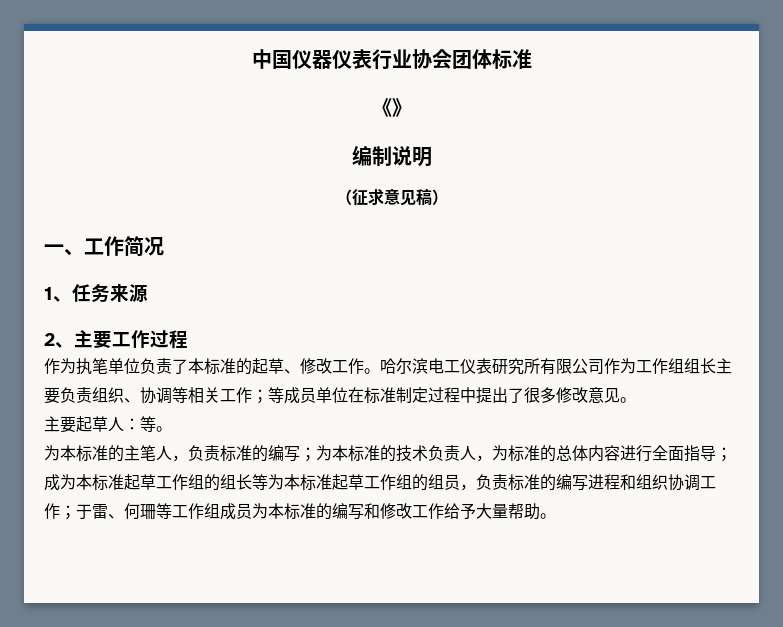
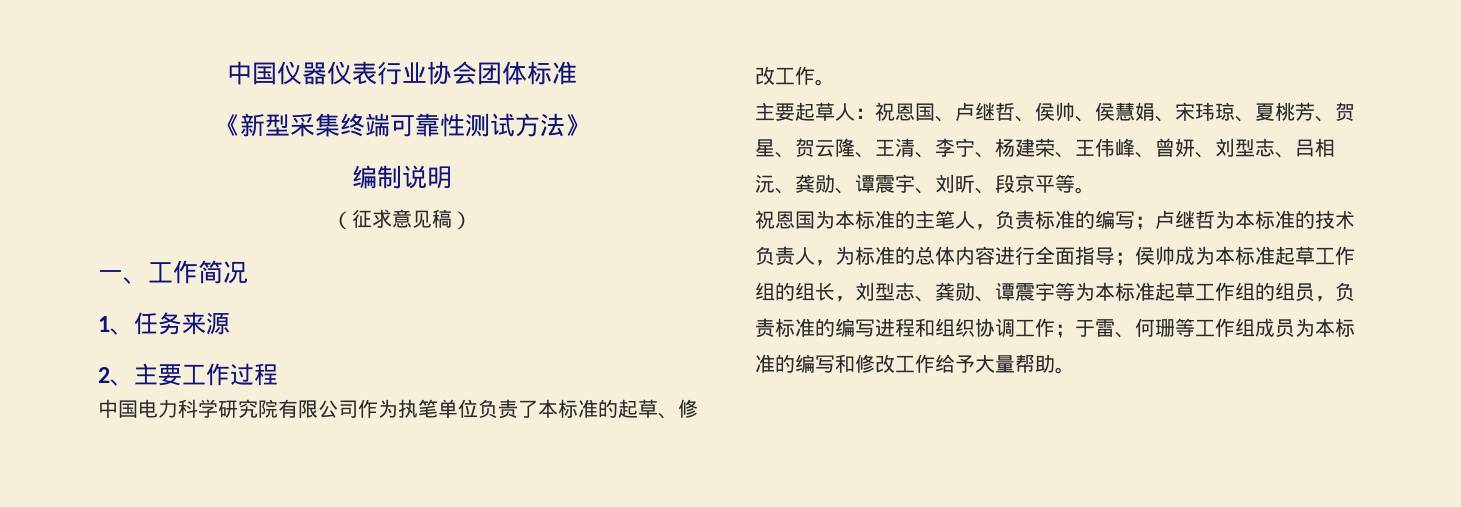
- 《》
+ 《新型采集终端可靠性测试方法》
- 作为执笔单位负责了本标准的起草、修改工作。哈尔滨电工仪表研究所有限公司作为工作组组长主要负责组织、协调等相关工作；等成员单位在标准制定过程中提出了很多修改意见。
- 主要起草人：等。
+ 中国电力科学研究院有限公司作为执笔单位负责了本标准的起草、修改工作。
+ 主要起草人：祝恩国、卢继哲、侯帅、侯慧娟、宋玮琼、夏桃芳、贺星、贺云隆、王清、李宁、杨建荣、王伟峰、曾妍、刘型志、吕相沅、龚勋、谭震宇、刘昕、段京平等。
- 为本标准的主笔人，负责标准的编写；为本标准的技术负责人，为标准的总体内容进行全面指导；成为本标准起草工作组的组长等为本标准起草工作组的组员，负责标准的编写进程和组织协调工作；于雷、何珊等工作组成员为本标准的编写和修改工作给予大量帮助。
+ 祝恩国为本标准的主笔人，负责标准的编写；卢继哲为本标准的技术负责人，为标准的总体内容进行全面指导；侯帅成为本标准起草工作组的组长，刘型志、龚勋、谭震宇等为本标准起草工作组的组员，负责标准的编写进程和组织协调工作；于雷、何珊等工作组成员为本标准的编写和修改工作给予大量帮助。

